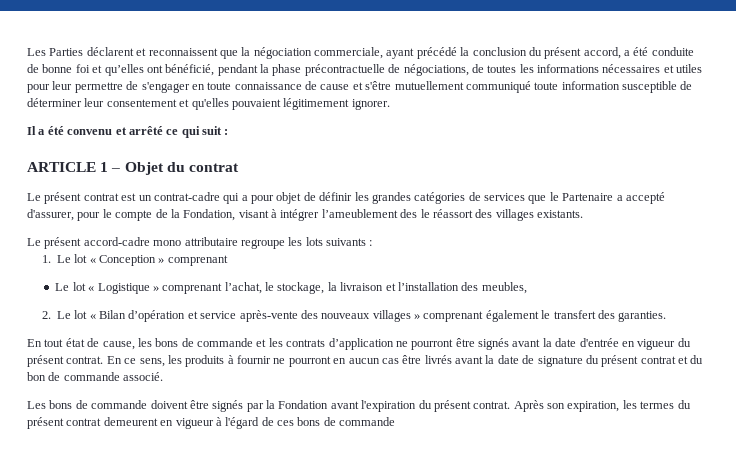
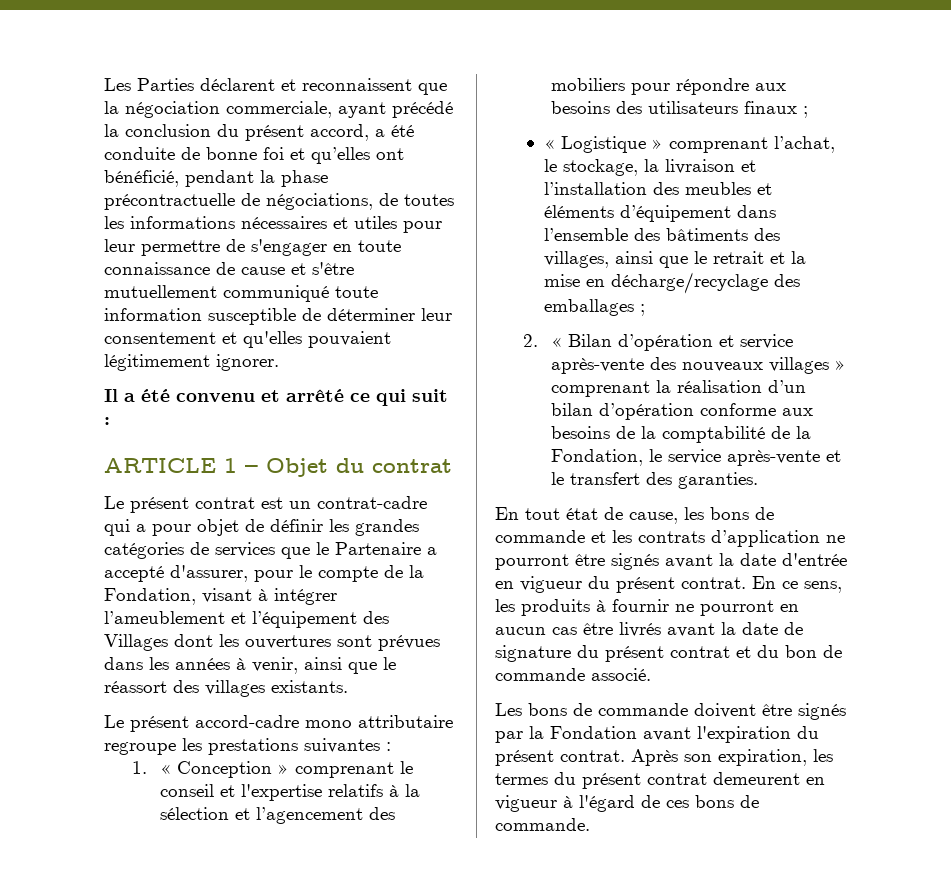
- Le présent contrat est un contrat-cadre qui a pour objet de définir les grandes catégories de services que le Partenaire a accepté d'assurer, pour le compte de la Fondation, visant à intégrer l’ameublement des le réassort des villages existants.
+ Le présent contrat est un contrat-cadre qui a pour objet de définir les grandes catégories de services que le Partenaire a accepté d'assurer, pour le compte de la Fondation, visant à intégrer l’ameublement et l’équipement des Villages dont les ouvertures sont prévues dans les années à venir, ainsi que le réassort des villages existants.
- Le présent accord-cadre mono attributaire regroupe les lots suivants :
+ Le présent accord-cadre mono attributaire regroupe les prestations suivantes :
- 1. Le lot « Conception » comprenant
- Le lot « Logistique » comprenant l’achat, le stockage, la livraison et l’installation des meubles,
+ 1. « Conception » comprenant le conseil et l'expertise relatifs à la sélection et l’agencement des mobiliers pour répondre aux besoins des utilisateurs finaux ;
+ « Logistique » comprenant l’achat, le stockage, la livraison et l’installation des meubles et éléments d’équipement dans l’ensemble des bâtiments des villages, ainsi que le retrait et la mise en décharge/recyclage des emballages ;
- 2. Le lot « Bilan d’opération et service après-vente des nouveaux villages » comprenant également le transfert des garanties.
+ 2. « Bilan d’opération et service après-vente des nouveaux villages » comprenant la réalisation d’un bilan d’opération conforme aux besoins de la comptabilité de la Fondation, le service après-vente et le transfert des garanties.
- Après son expiration, les termes du présent contrat demeurent en vigueur à l'égard de ces bons de commande
+ Après son expiration, les termes du présent contrat demeurent en vigueur à l'égard de ces bons de commande.

